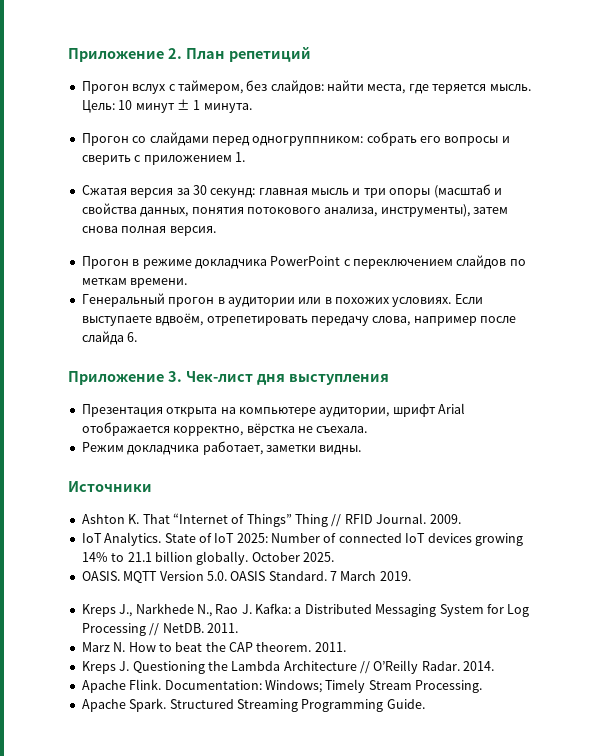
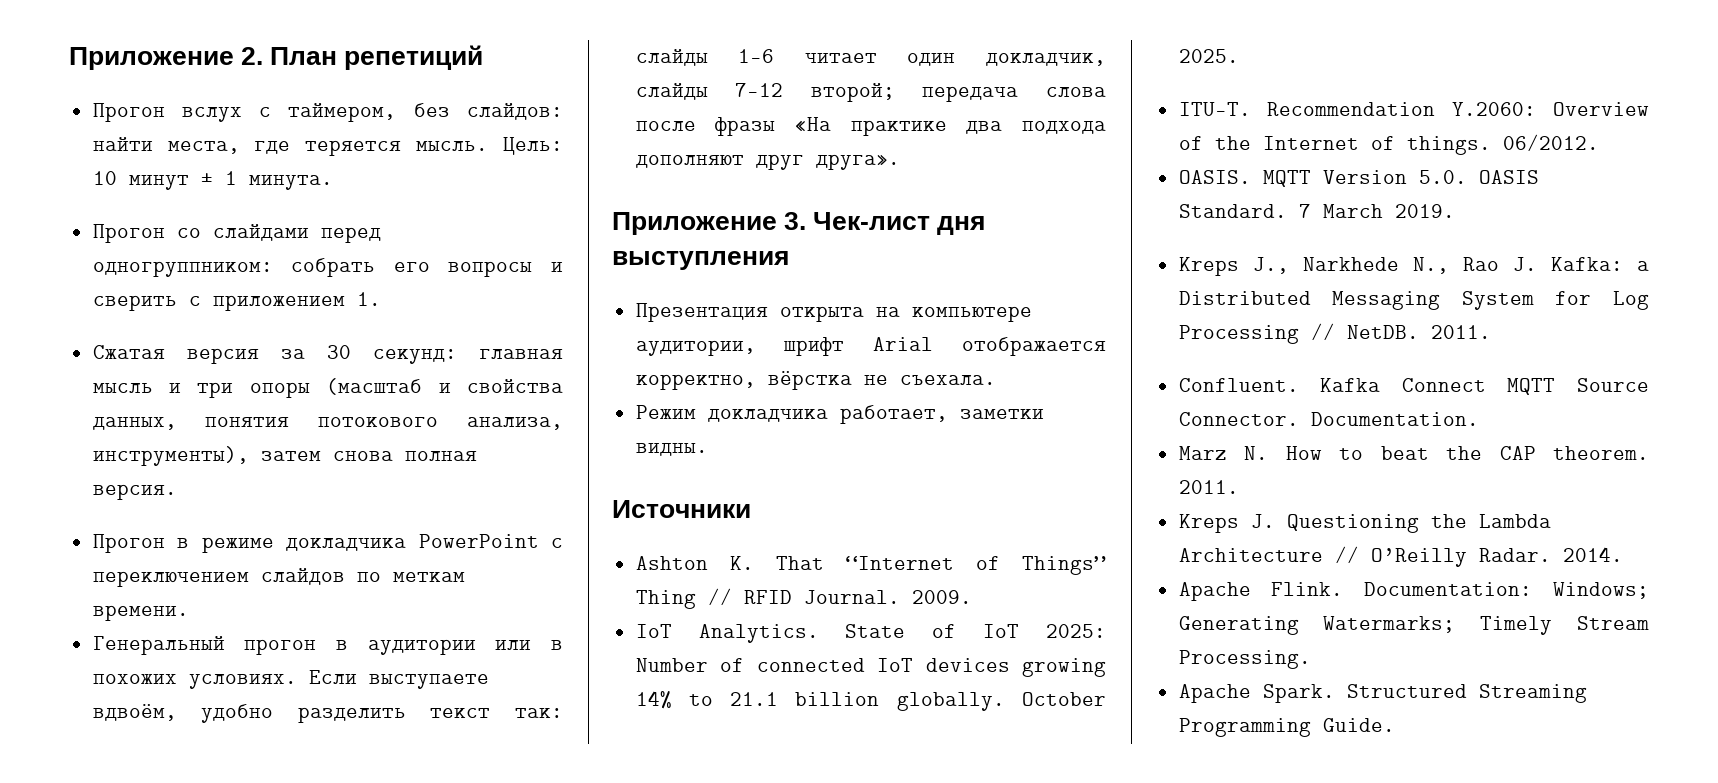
- Если выступаете вдвоём, отрепетировать передачу слова, например после слайда 6.
+ Если выступаете вдвоём, удобно разделить текст так: слайды 1–6 читает один докладчик, слайды 7–12 второй; передача слова после фразы «На практике два подхода дополняют друг друга».
+ ITU-T. Recommendation Y.2060: Overview of the Internet of things. 06/2012.
+ Confluent. Kafka Connect MQTT Source Connector. Documentation.
- Documentation: Windows; Timely Stream Processing.
+ Documentation: Windows; Generating Watermarks; Timely Stream Processing.

